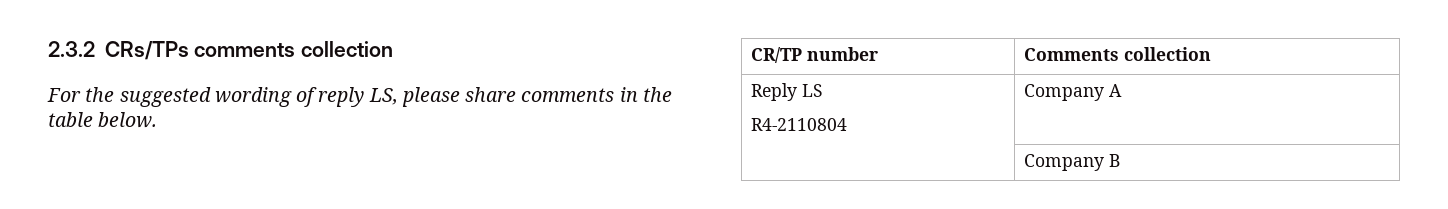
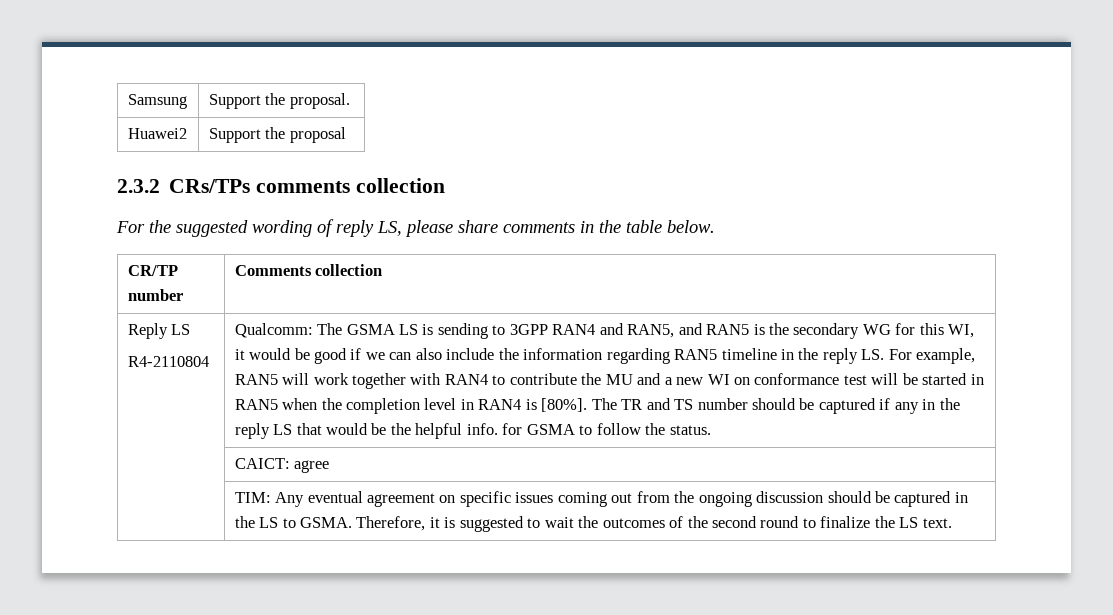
+ Samsung | Support the proposal.
+ Huawei2 | Support the proposal
- Company A
- | Company B
+ Qualcomm: The GSMA LS is sending to 3GPP RAN4 and RAN5, and RAN5 is the secondary WG for this WI, it would be good if we can also include the information regarding RAN5 timeline in the reply LS. For example, RAN5 will work together with RAN4 to contribute the MU and a new WI on conformance test will be started in RAN5 when the completion level in RAN4 is [80%]. The TR and TS number should be captured if any in the reply LS that would be the helpful info. for GSMA to follow the status.
+ | CAICT: agree
+ | TIM: Any eventual agreement on specific issues coming out from the ongoing discussion should be captured in the LS to GSMA. Therefore, it is suggested to wait the outcomes of the second round to finalize the LS text.

